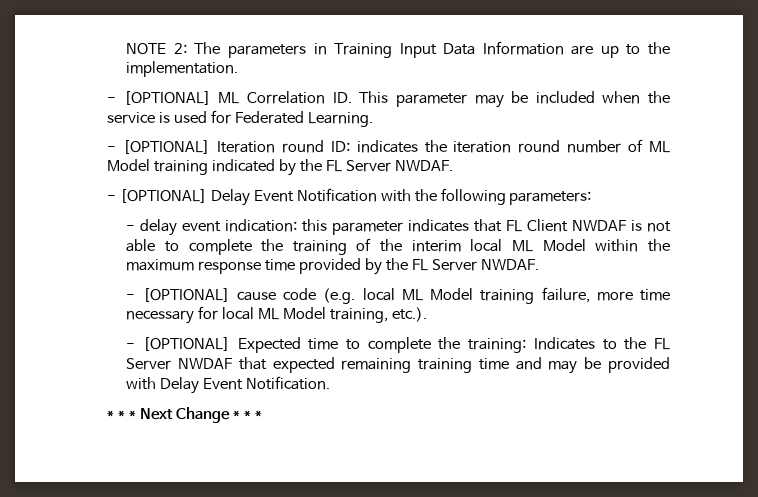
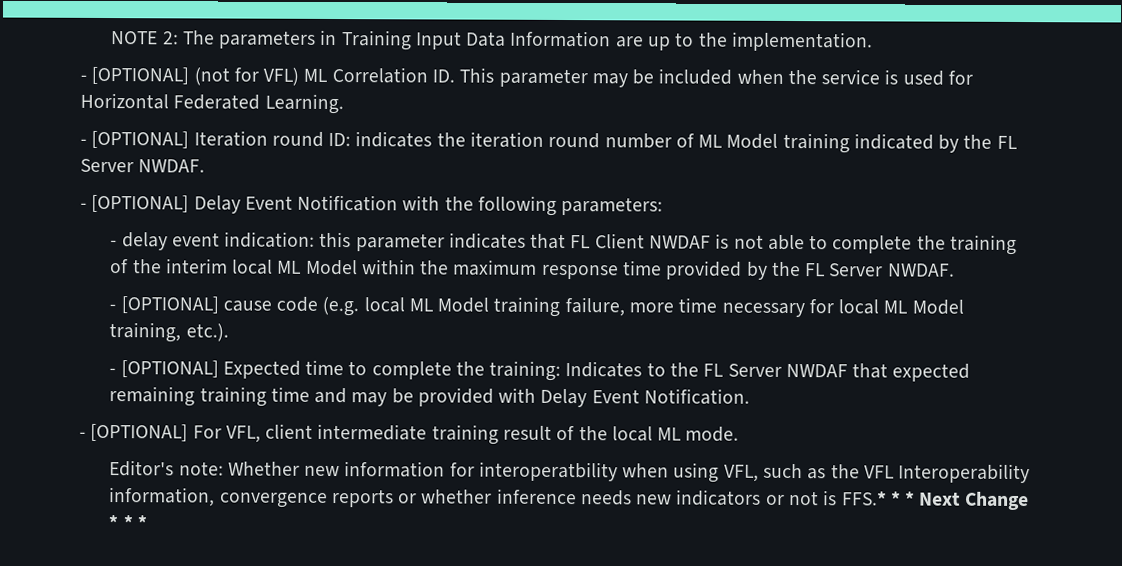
- - [OPTIONAL] ML Correlation ID. This parameter may be included when the service is used for Federated Learning.
+ - [OPTIONAL] (not for VFL) ML Correlation ID. This parameter may be included when the service is used for Horizontal Federated Learning.
- * * * Next Change * * *
+ - [OPTIONAL] For VFL, client intermediate training result of the local ML mode.
+ Editor's note: Whether new information for interoperatbility when using VFL, such as the VFL Interoperability information, convergence reports or whether inference needs new indicators or not is FFS.* * * Next Change * * *

